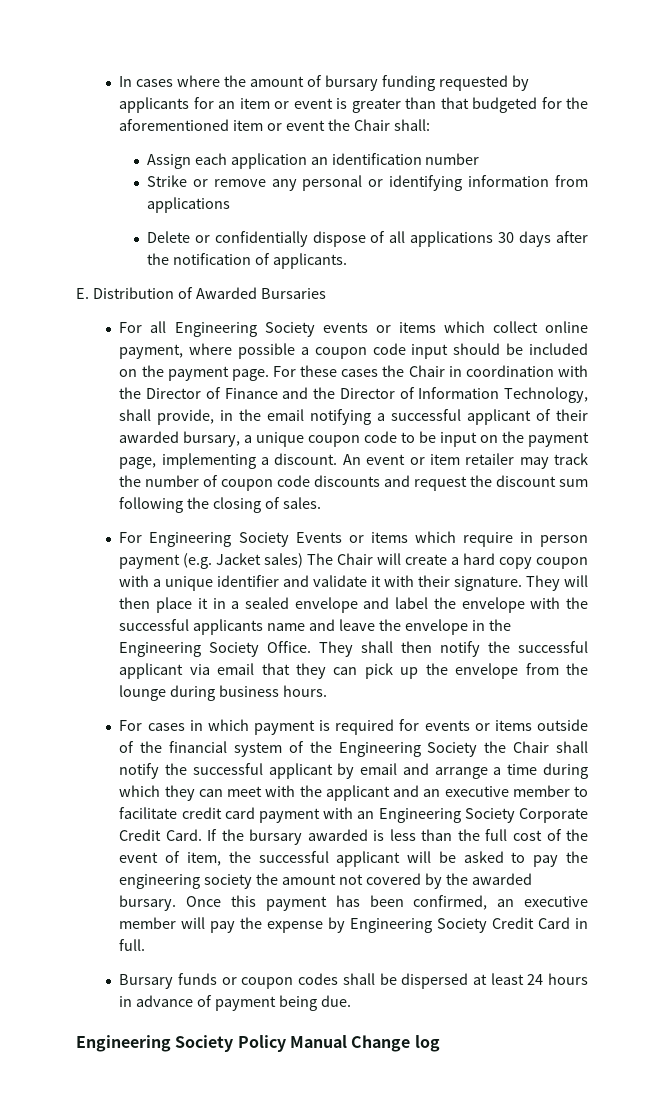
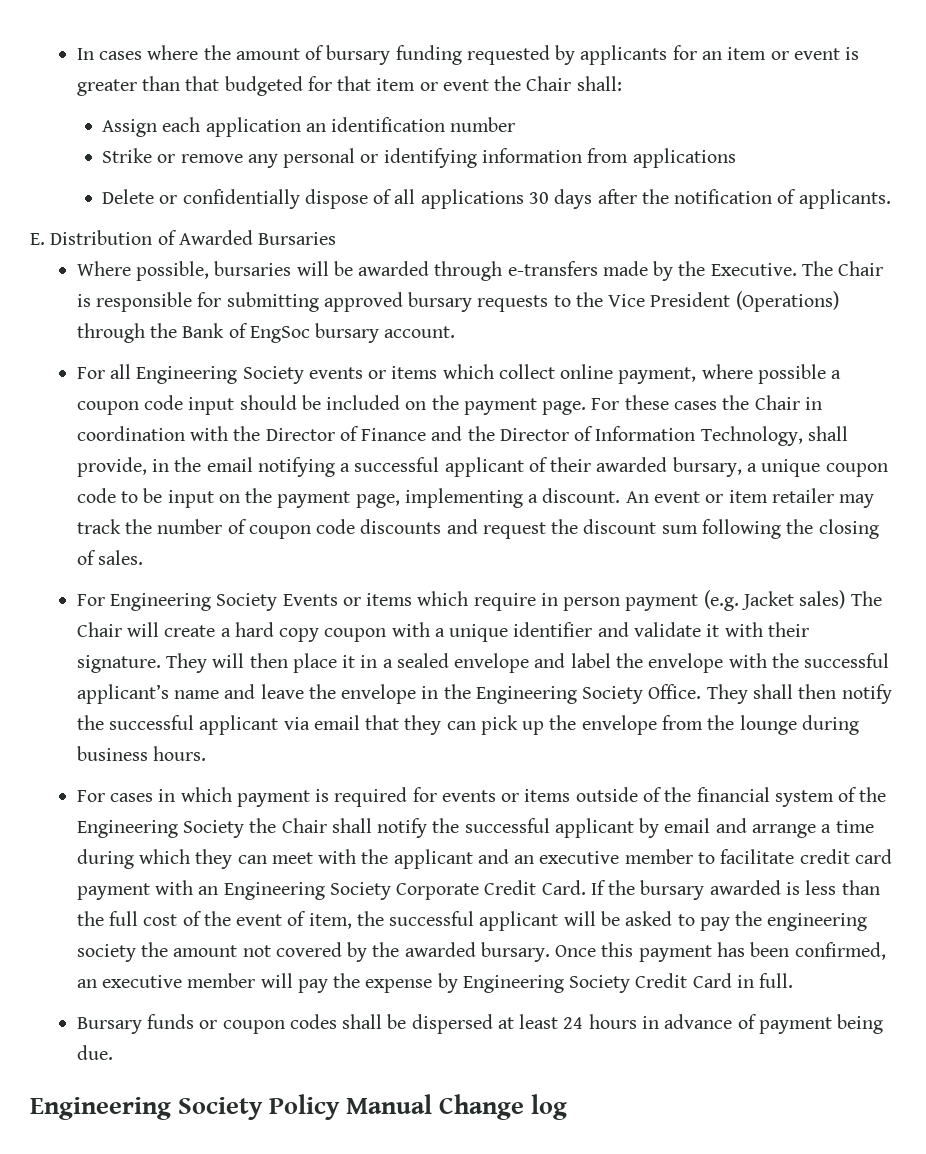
- In cases where the amount of bursary funding requested by applicants for an item or event is greater than that budgeted for the aforementioned item or event the Chair shall:
+ In cases where the amount of bursary funding requested by applicants for an item or event is greater than that budgeted for that item or event the Chair shall:
+ Where possible, bursaries will be awarded through e-transfers made by the Executive. The Chair is responsible for submitting approved bursary requests to the Vice President (Operations) through the Bank of EngSoc bursary account.
- They will then place it in a sealed envelope and label the envelope with the successful applicants name and leave the envelope in the Engineering Society Office.
+ They will then place it in a sealed envelope and label the envelope with the successful applicant’s name and leave the envelope in the Engineering Society Office.

